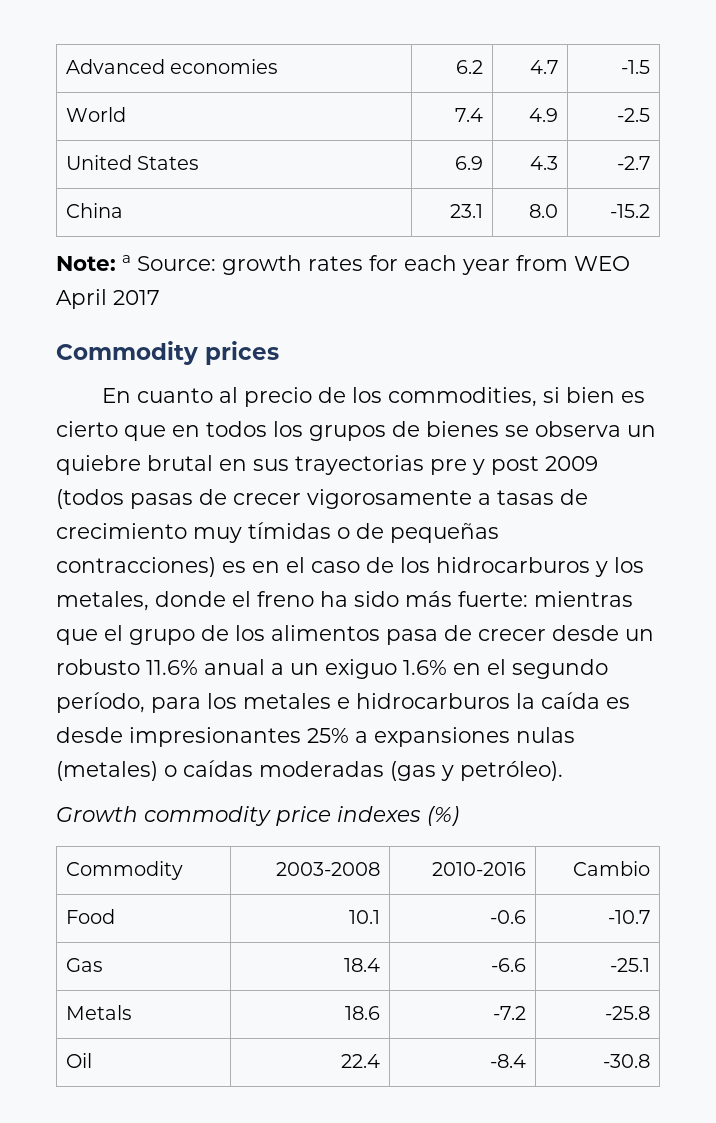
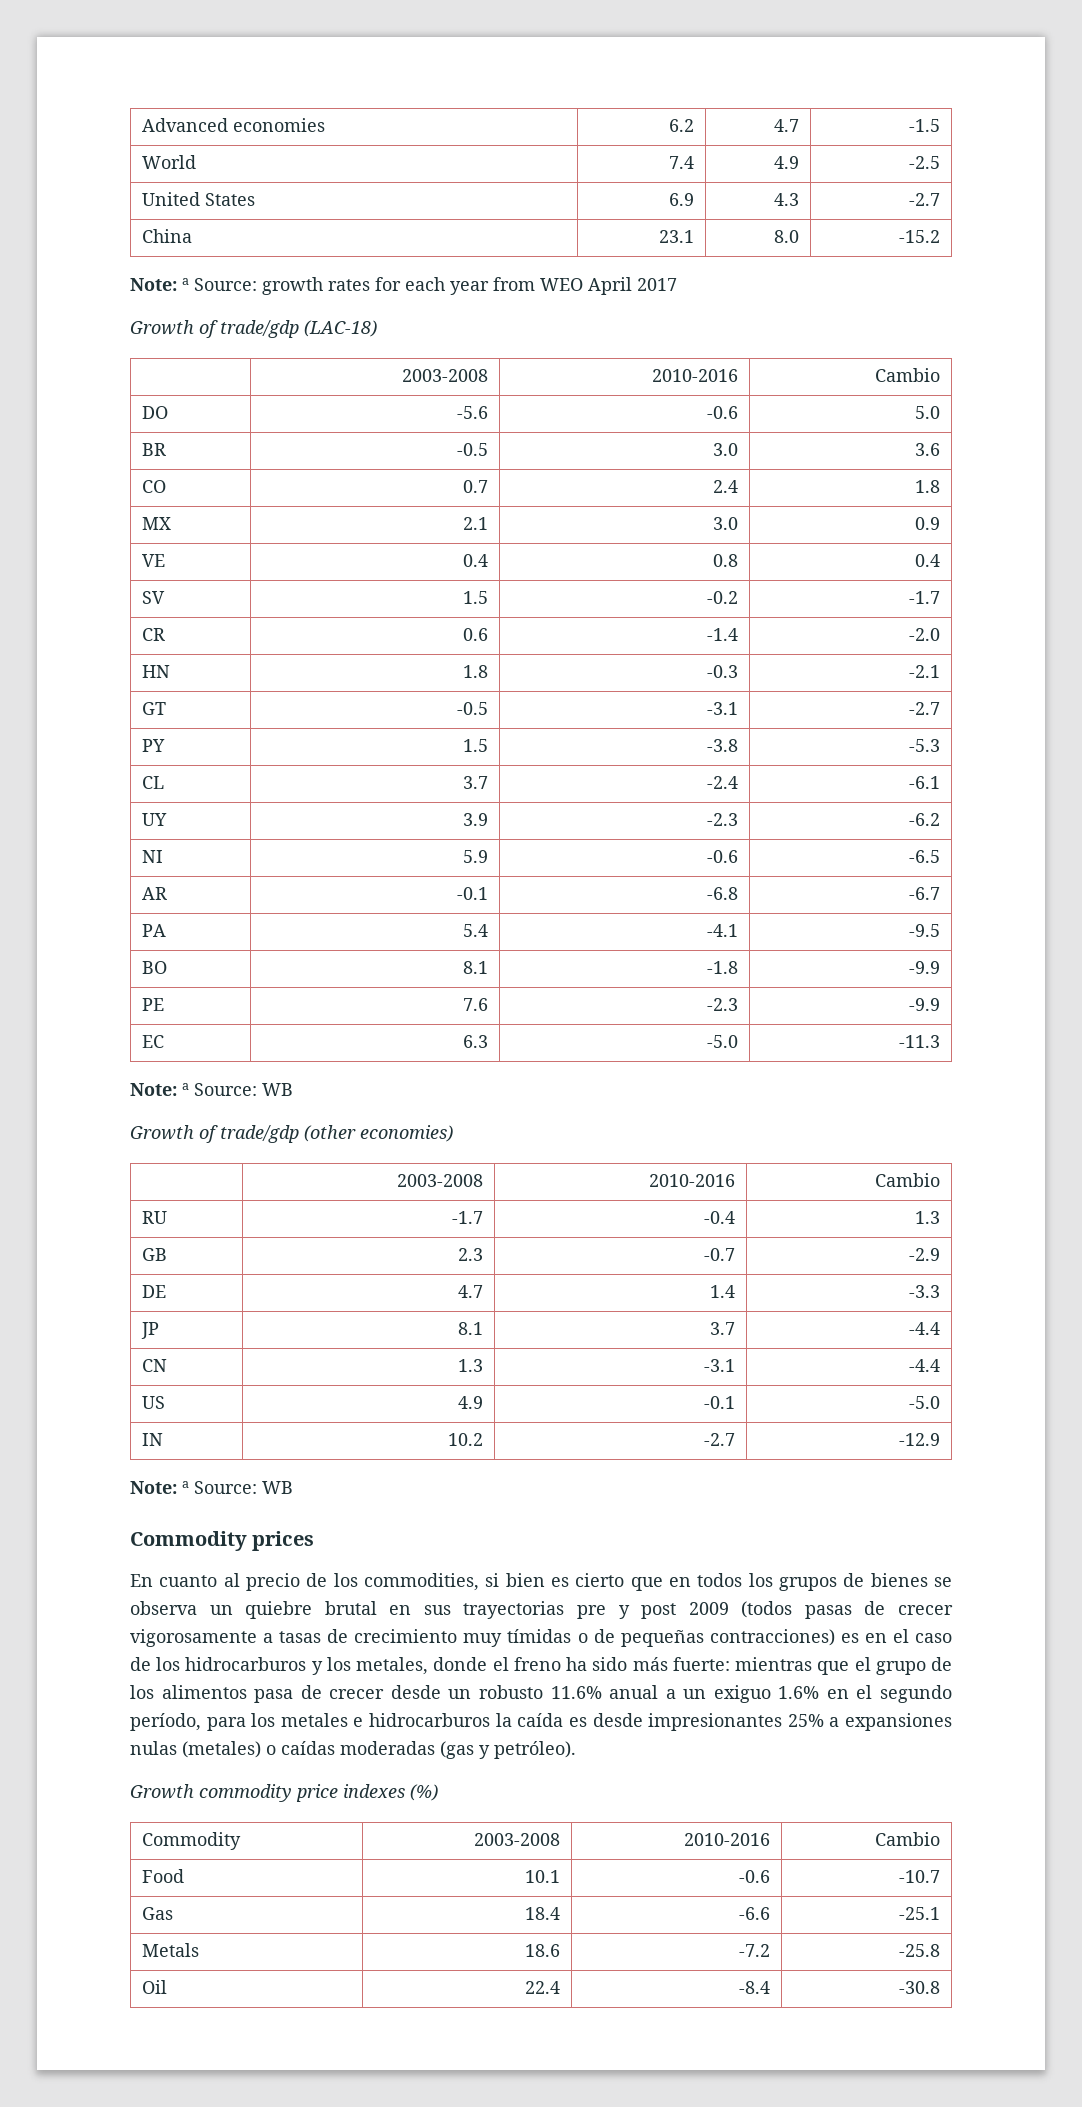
+ Growth of trade/gdp (LAC-18)
+ | 2003-2008 | 2010-2016 | Cambio
+ DO | -5.6 | -0.6 | 5.0
+ BR | -0.5 | 3.0 | 3.6
+ CO | 0.7 | 2.4 | 1.8
+ MX | 2.1 | 3.0 | 0.9
+ VE | 0.4 | 0.8 | 0.4
+ SV | 1.5 | -0.2 | -1.7
+ CR | 0.6 | -1.4 | -2.0
+ HN | 1.8 | -0.3 | -2.1
+ GT | -0.5 | -3.1 | -2.7
+ PY | 1.5 | -3.8 | -5.3
+ CL | 3.7 | -2.4 | -6.1
+ UY | 3.9 | -2.3 | -6.2
+ NI | 5.9 | -0.6 | -6.5
+ AR | -0.1 | -6.8 | -6.7
+ PA | 5.4 | -4.1 | -9.5
+ BO | 8.1 | -1.8 | -9.9
+ PE | 7.6 | -2.3 | -9.9
+ EC | 6.3 | -5.0 | -11.3
+ Note: a Source: WB
+ Growth of trade/gdp (other economies)
+ | 2003-2008 | 2010-2016 | Cambio
+ RU | -1.7 | -0.4 | 1.3
+ GB | 2.3 | -0.7 | -2.9
+ DE | 4.7 | 1.4 | -3.3
+ JP | 8.1 | 3.7 | -4.4
+ CN | 1.3 | -3.1 | -4.4
+ US | 4.9 | -0.1 | -5.0
+ IN | 10.2 | -2.7 | -12.9
+ Note: a Source: WB

